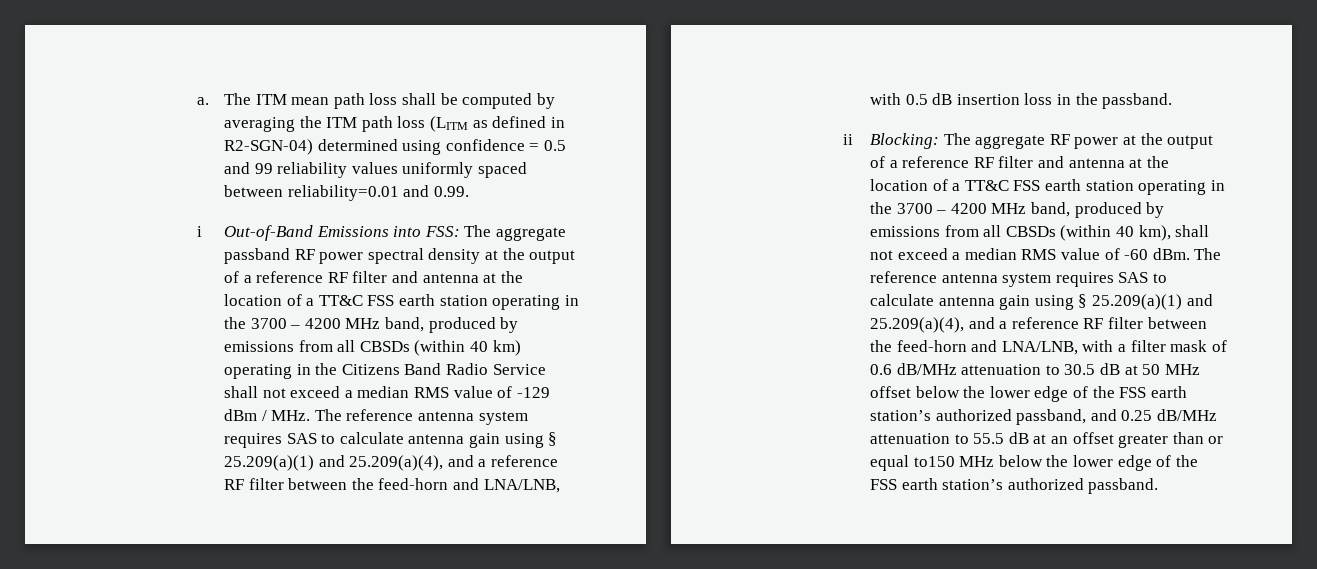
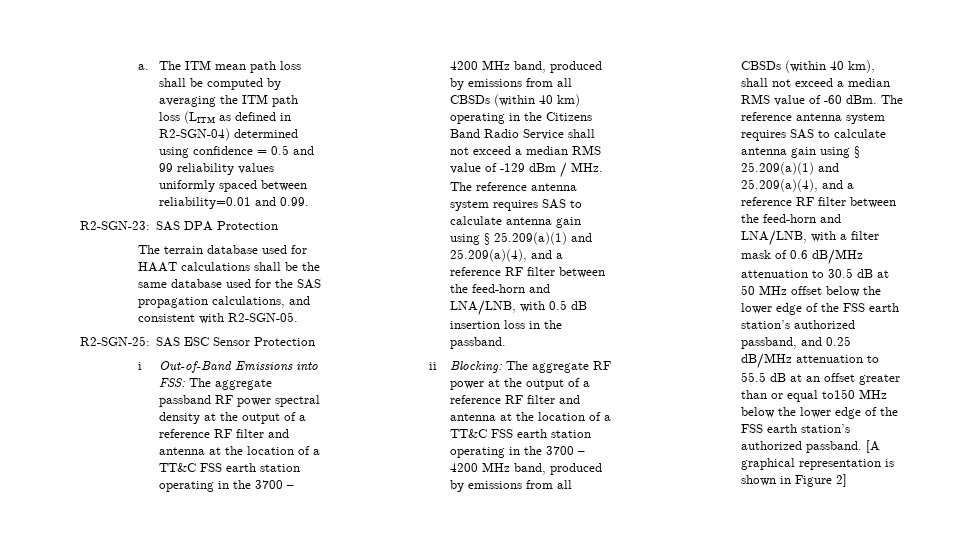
+ R2-SGN-23: SAS DPA Protection
+ The terrain database used for HAAT calculations shall be the same database used for the SAS propagation calculations, and consistent with R2-SGN-05.
+ R2-SGN-25: SAS ESC Sensor Protection
+ [A graphical representation is shown in Figure 2]

